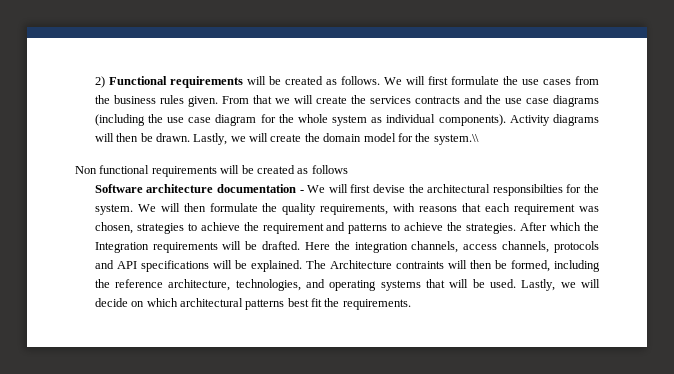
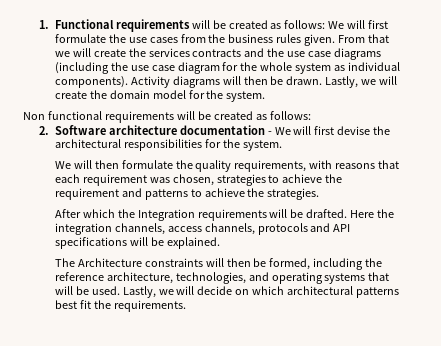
- 2) Functional requirements will be created as follows. We will first formulate the use cases from the business rules given.
+ 1. Functional requirements will be created as follows: We will first formulate the use cases from the business rules given.
- Lastly, we will create the domain model for the system.\\
+ Lastly, we will create the domain model for the system.
- Non functional requirements will be created as follows
- Software architecture documentation - We will first devise the architectural responsibilties for the system. We will then formulate the quality requirements, with reasons that each requirement was chosen, strategies to achieve the requirement and patterns to achieve the strategies. After which the Integration requirements will be drafted.
+ Non functional requirements will be created as follows:
+ 2. Software architecture documentation - We will first devise the architectural responsibilities for the system.
+ We will then formulate the quality requirements, with reasons that each requirement was chosen, strategies to achieve the requirement and patterns to achieve the strategies.
+ After which the Integration requirements will be drafted.
- Here the integration channels, access channels, protocols and API specifications will be explained. The Architecture contraints will then be formed, including the reference architecture, technologies, and operating systems that will be used.
+ Here the integration channels, access channels, protocols and API specifications will be explained.
+ The Architecture constraints will then be formed, including the reference architecture, technologies, and operating systems that will be used.

